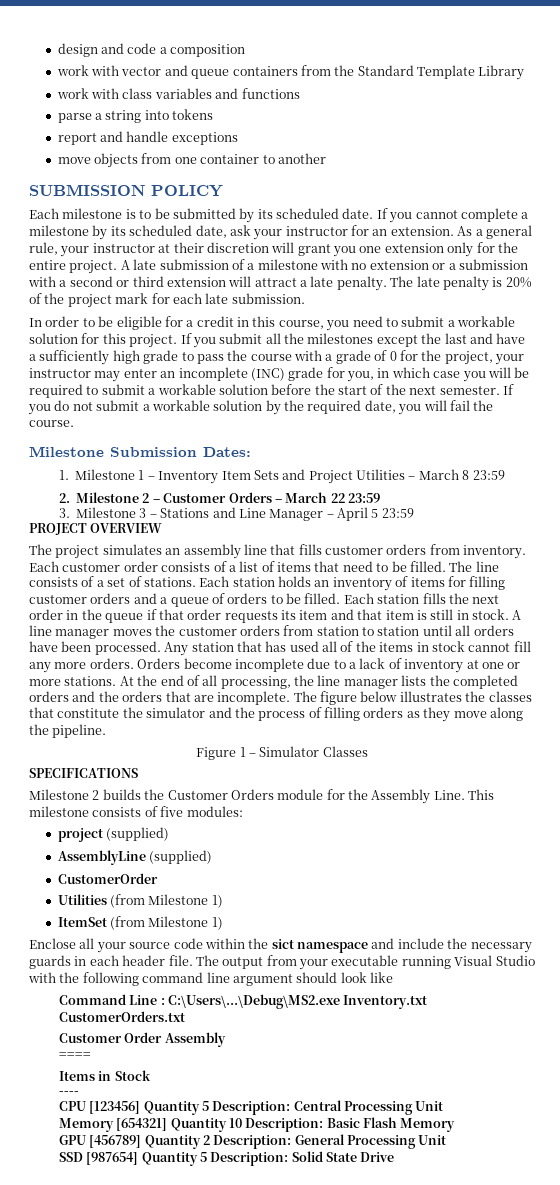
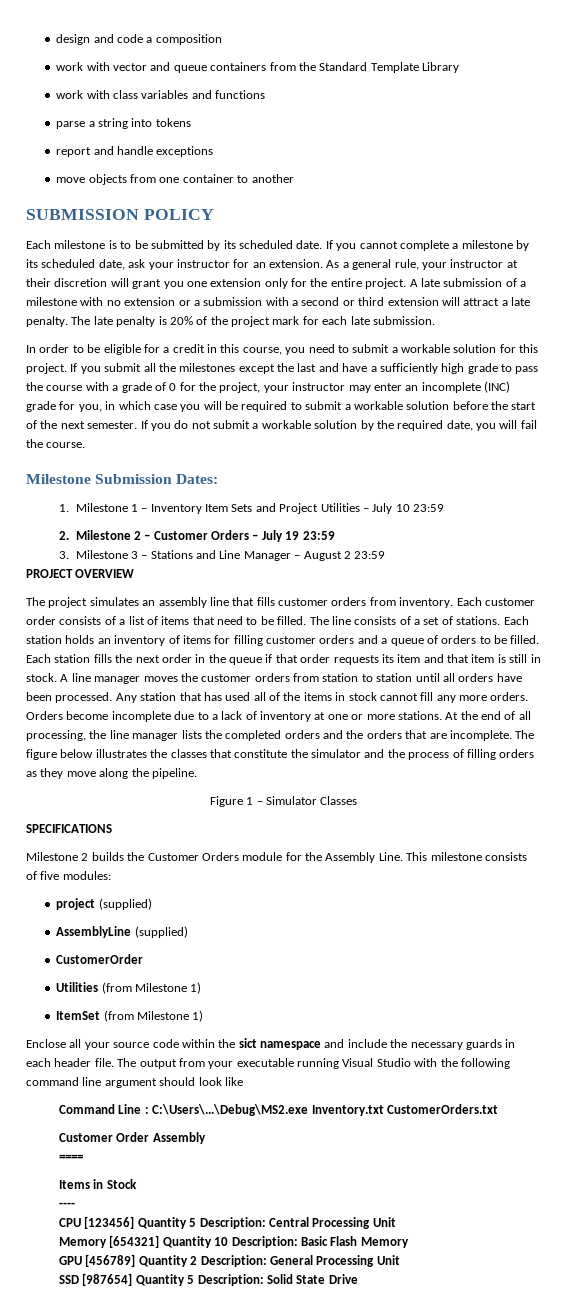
- 1. Milestone 1 – Inventory Item Sets and Project Utilities – March 8 23:59
+ 1. Milestone 1 – Inventory Item Sets and Project Utilities – July 10 23:59
- 2. Milestone 2 – Customer Orders – March 22 23:59
+ 2. Milestone 2 – Customer Orders – July 19 23:59
- 3. Milestone 3 – Stations and Line Manager – April 5 23:59
+ 3. Milestone 3 – Stations and Line Manager – August 2 23:59

